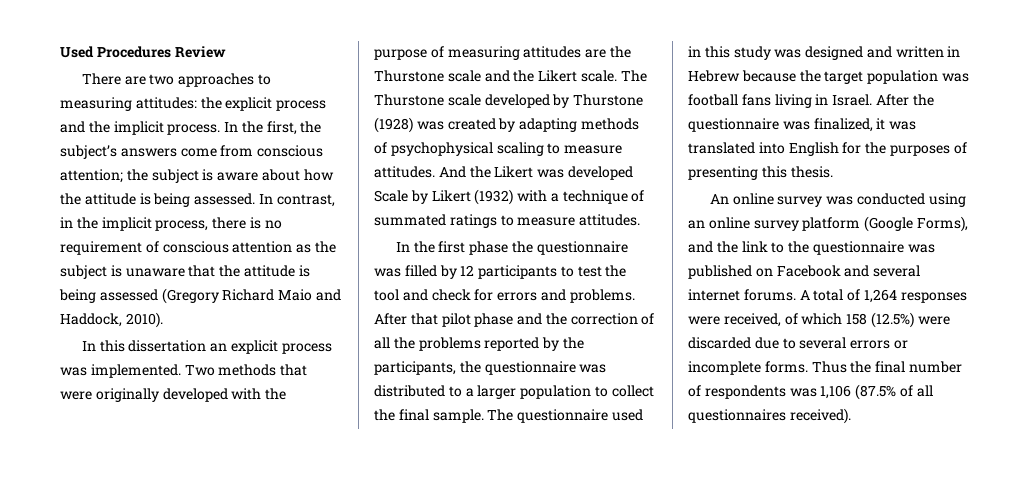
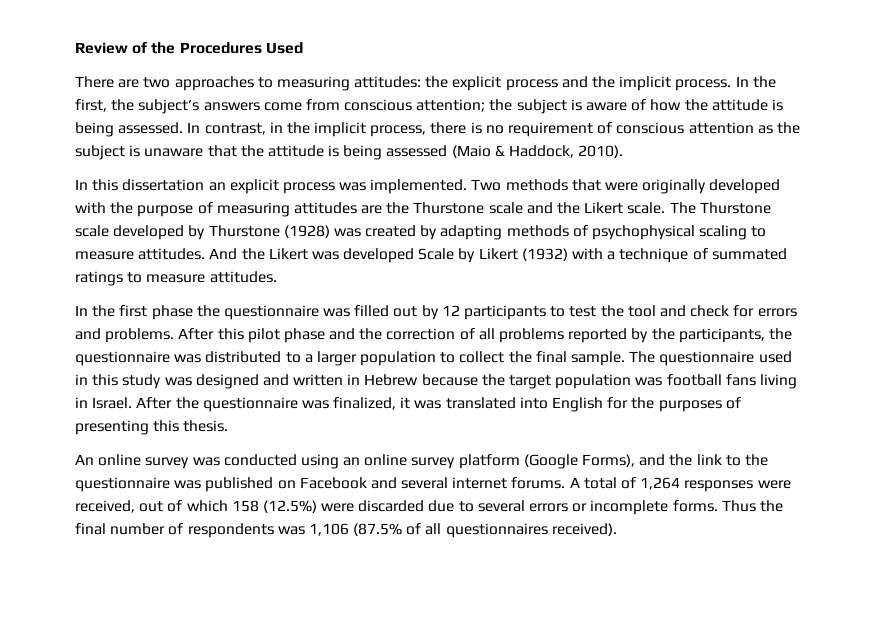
- Used Procedures Review
+ Review of the Procedures Used
- In the first, the subject’s answers come from conscious attention; the subject is aware about how the attitude is being assessed.
+ In the first, the subject’s answers come from conscious attention; the subject is aware of how the attitude is being assessed.
- In contrast, in the implicit process, there is no requirement of conscious attention as the subject is unaware that the attitude is being assessed (Gregory Richard Maio and Haddock, 2010).
+ In contrast, in the implicit process, there is no requirement of conscious attention as the subject is unaware that the attitude is being assessed (Maio & Haddock, 2010).
- In the first phase the questionnaire was filled by 12 participants to test the tool and check for errors and problems.
+ In the first phase the questionnaire was filled out by 12 participants to test the tool and check for errors and problems.
- After that pilot phase and the correction of all the problems reported by the participants, the questionnaire was distributed to a larger population to collect the final sample.
+ After this pilot phase and the correction of all problems reported by the participants, the questionnaire was distributed to a larger population to collect the final sample.
- A total of 1,264 responses were received, of which 158 (12.5%) were discarded due to several errors or incomplete forms.
+ A total of 1,264 responses were received, out of which 158 (12.5%) were discarded due to several errors or incomplete forms.

